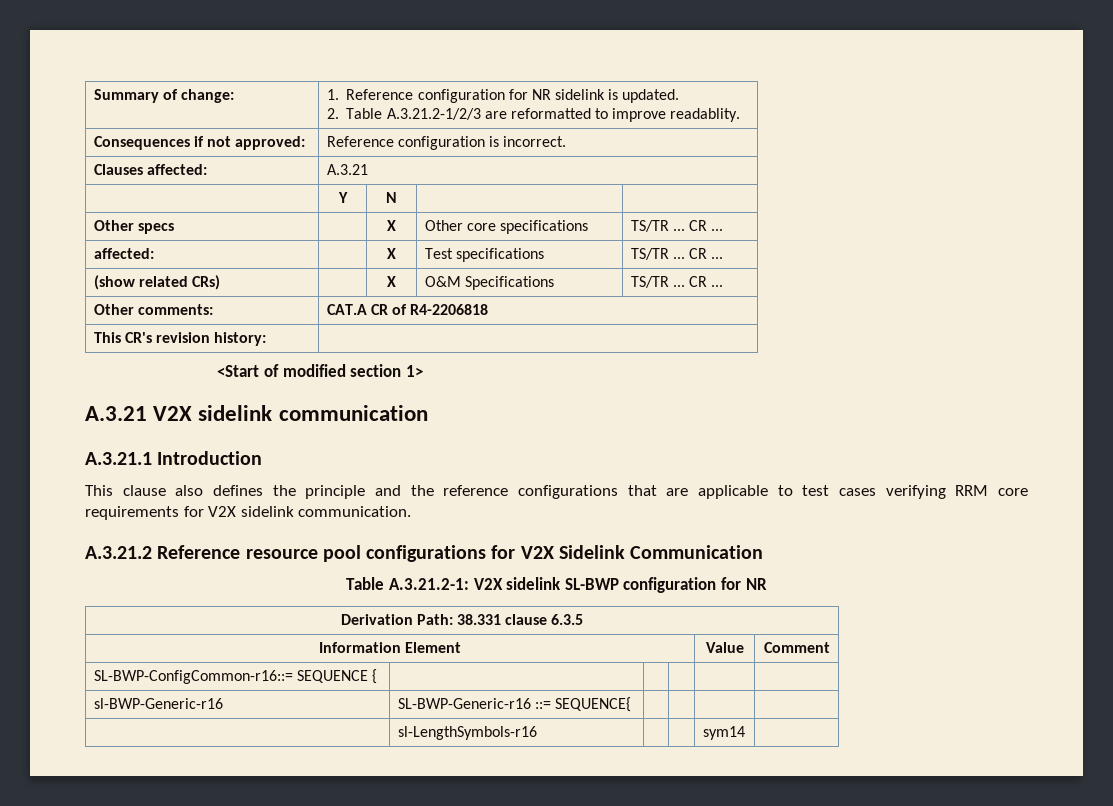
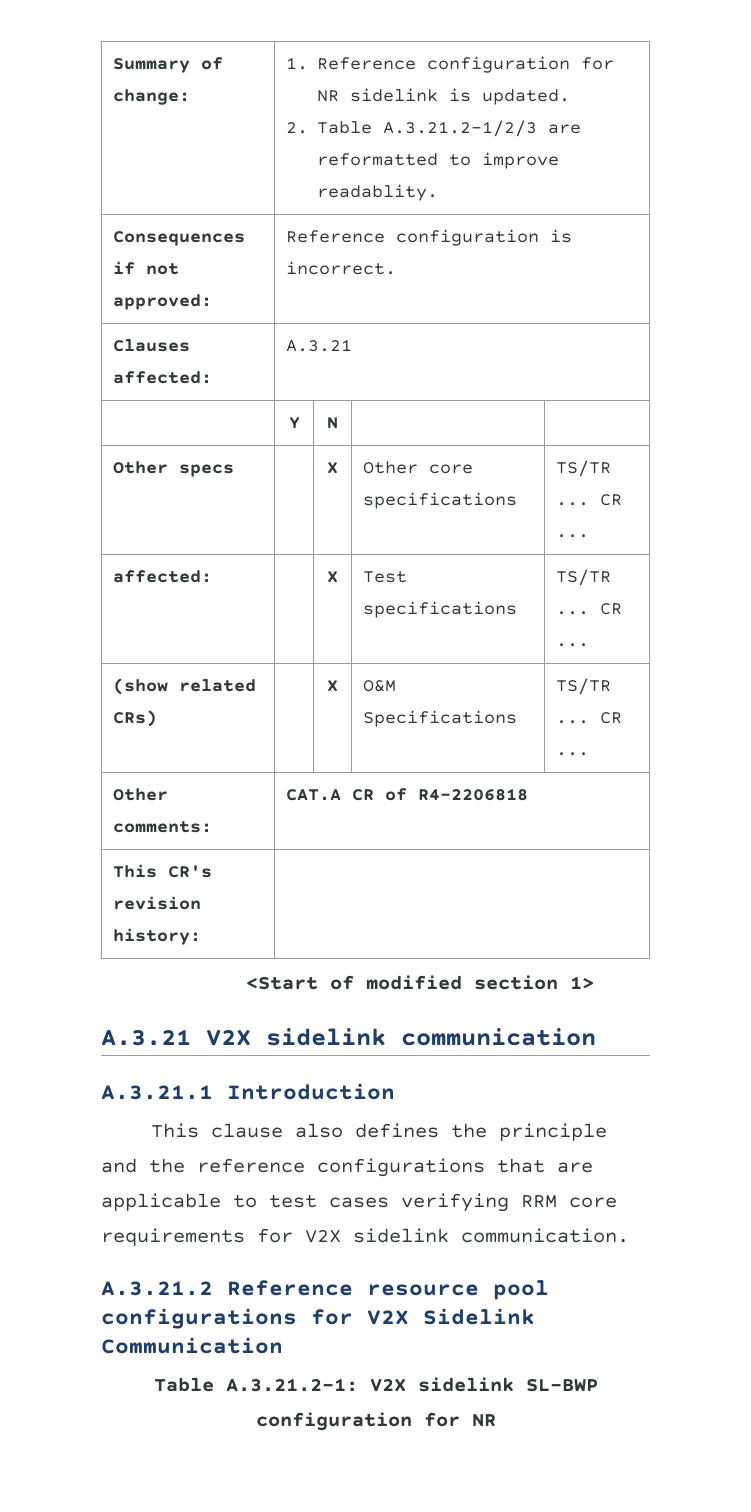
- Derivation Path: 38.331 clause 6.3.5
- Information Element | Value | Comment
- SL-BWP-ConfigCommon-r16::= SEQUENCE { | | | | |
- sl-BWP-Generic-r16 | SL-BWP-Generic-r16 ::= SEQUENCE{ | | | |
- | sl-LengthSymbols-r16 | | | sym14 |

